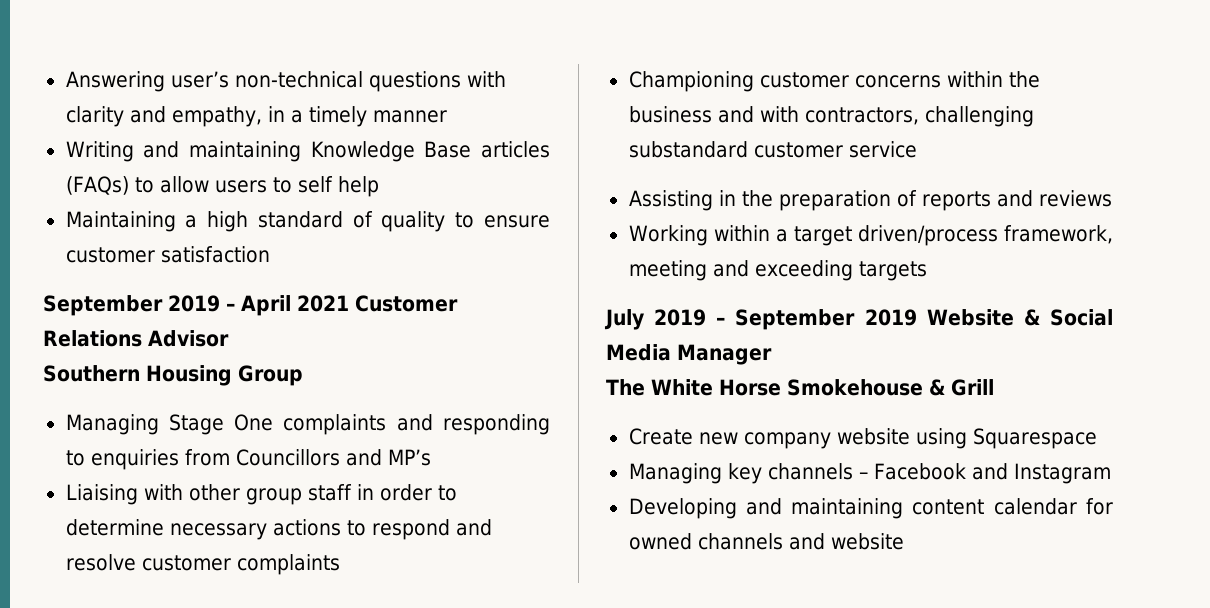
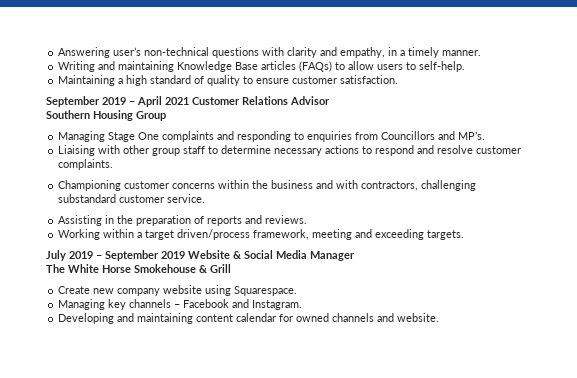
- Answering user’s non-technical questions with clarity and empathy, in a timely manner
+ Answering user’s non-technical questions with clarity and empathy, in a timely manner.
- Writing and maintaining Knowledge Base articles (FAQs) to allow users to self help
+ Writing and maintaining Knowledge Base articles (FAQs) to allow users to self-help.
- Maintaining a high standard of quality to ensure customer satisfaction
+ Maintaining a high standard of quality to ensure customer satisfaction.
- Managing Stage One complaints and responding to enquiries from Councillors and MP’s
+ Managing Stage One complaints and responding to enquiries from Councillors and MP’s.
- Liaising with other group staff in order to determine necessary actions to respond and resolve customer complaints
+ Liaising with other group staff to determine necessary actions to respond and resolve customer complaints.
- Championing customer concerns within the business and with contractors, challenging substandard customer service
+ Championing customer concerns within the business and with contractors, challenging substandard customer service.
- Assisting in the preparation of reports and reviews
+ Assisting in the preparation of reports and reviews.
- Working within a target driven/process framework, meeting and exceeding targets
+ Working within a target driven/process framework, meeting and exceeding targets.
- Create new company website using Squarespace
+ Create new company website using Squarespace.
- Managing key channels – Facebook and Instagram
+ Managing key channels – Facebook and Instagram.
- Developing and maintaining content calendar for owned channels and website
+ Developing and maintaining content calendar for owned channels and website.

